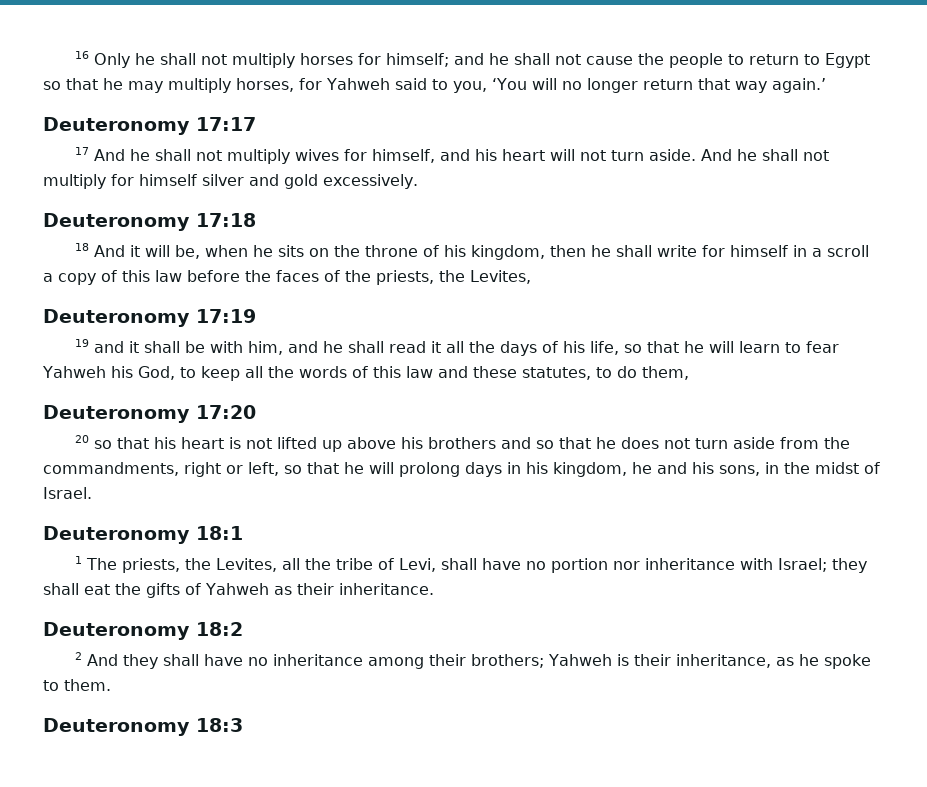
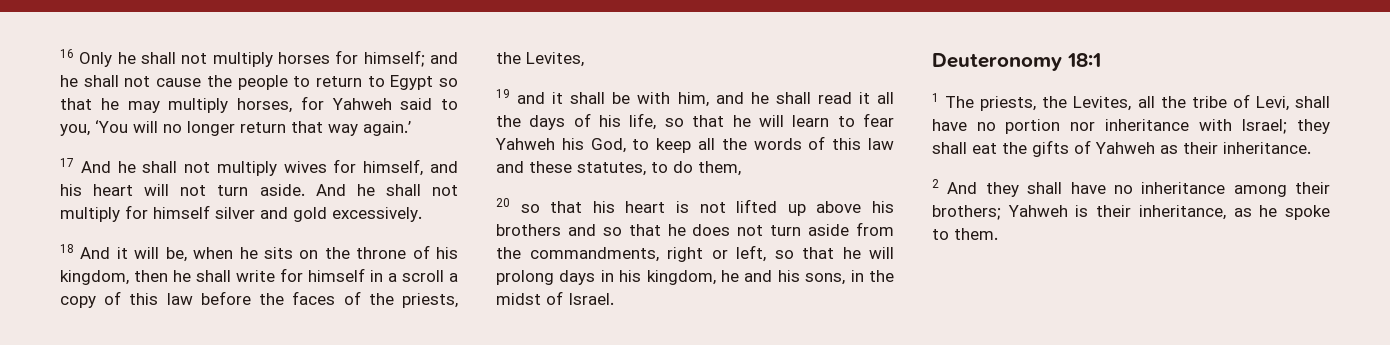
- Deuteronomy 17:17
- Deuteronomy 17:18
- Deuteronomy 17:19
- Deuteronomy 17:20
- Deuteronomy 18:2
- Deuteronomy 18:3

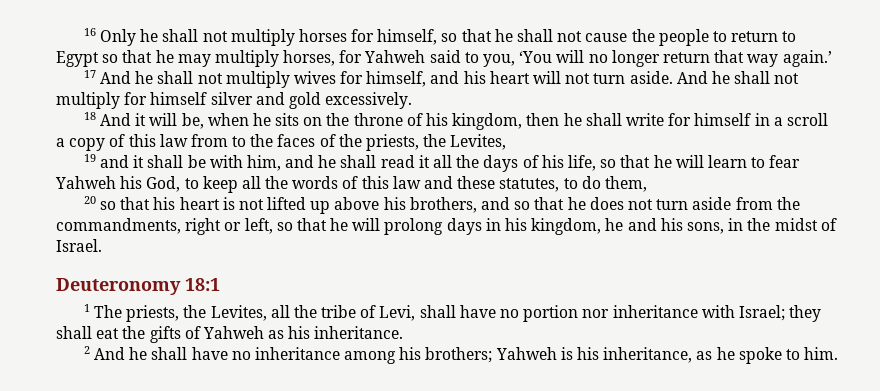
- 16 Only he shall not multiply horses for himself; and he shall not cause the people to return to Egypt so that he may multiply horses, for Yahweh said to you, ‘You will no longer return that way again.’
+ 16 Only he shall not multiply horses for himself, so that he shall not cause the people to return to Egypt so that he may multiply horses, for Yahweh said to you, ‘You will no longer return that way again.’
- 18 And it will be, when he sits on the throne of his kingdom, then he shall write for himself in a scroll a copy of this law before the faces of the priests, the Levites,
+ 18 And it will be, when he sits on the throne of his kingdom, then he shall write for himself in a scroll a copy of this law from to the faces of the priests, the Levites,
- 20 so that his heart is not lifted up above his brothers and so that he does not turn aside from the commandments, right or left, so that he will prolong days in his kingdom, he and his sons, in the midst of Israel.
+ 20 so that his heart is not lifted up above his brothers, and so that he does not turn aside from the commandments, right or left, so that he will prolong days in his kingdom, he and his sons, in the midst of Israel.
- 1 The priests, the Levites, all the tribe of Levi, shall have no portion nor inheritance with Israel; they shall eat the gifts of Yahweh as their inheritance.
+ 1 The priests, the Levites, all the tribe of Levi, shall have no portion nor inheritance with Israel; they shall eat the gifts of Yahweh as his inheritance.
- 2 And they shall have no inheritance among their brothers; Yahweh is their inheritance, as he spoke to them.
+ 2 And he shall have no inheritance among his brothers; Yahweh is his inheritance, as he spoke to him.

